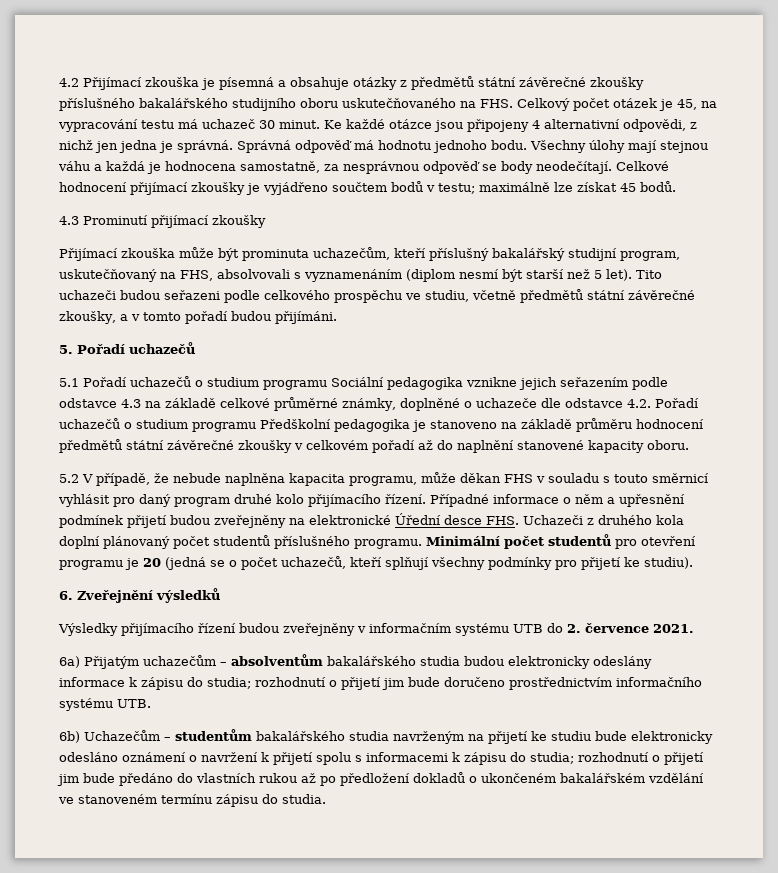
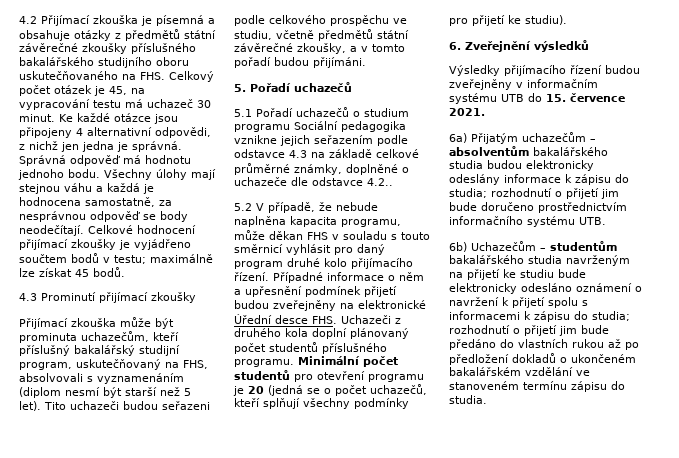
- 5.1 Pořadí uchazečů o studium programu Sociální pedagogika vznikne jejich seřazením podle odstavce 4.3 na základě celkové průměrné známky, doplněné o uchazeče dle odstavce 4.2. Pořadí uchazečů o studium programu Předškolní pedagogika je stanoveno na základě průměru hodnocení předmětů státní závěrečné zkoušky v celkovém pořadí až do naplnění stanovené kapacity oboru.
+ 5.1 Pořadí uchazečů o studium programu Sociální pedagogika vznikne jejich seřazením podle odstavce 4.3 na základě celkové průměrné známky, doplněné o uchazeče dle odstavce 4.2..
- Výsledky přijímacího řízení budou zveřejněny v informačním systému UTB do 2. července 2021.
+ Výsledky přijímacího řízení budou zveřejněny v informačním systému UTB do 15. července 2021.

